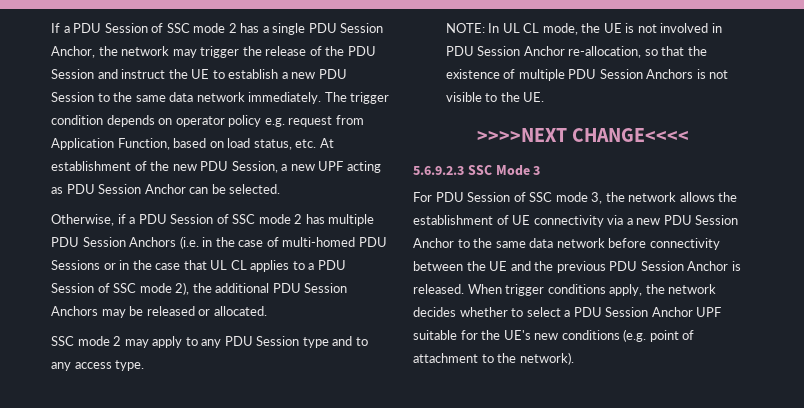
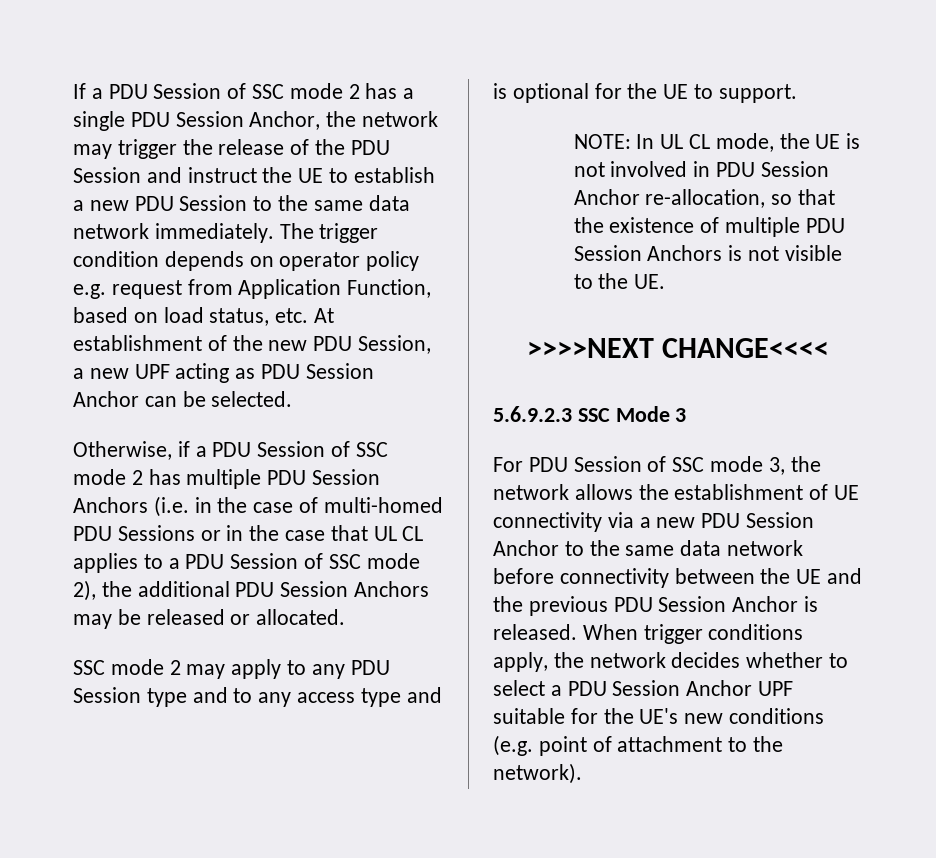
- SSC mode 2 may apply to any PDU Session type and to any access type.
+ SSC mode 2 may apply to any PDU Session type and to any access type and is optional for the UE to support.

